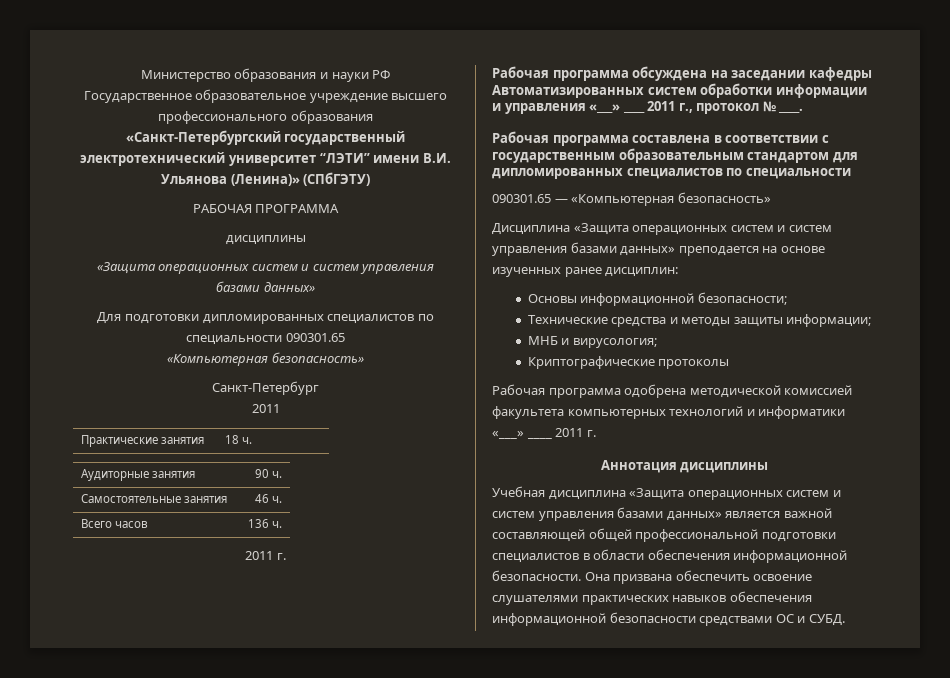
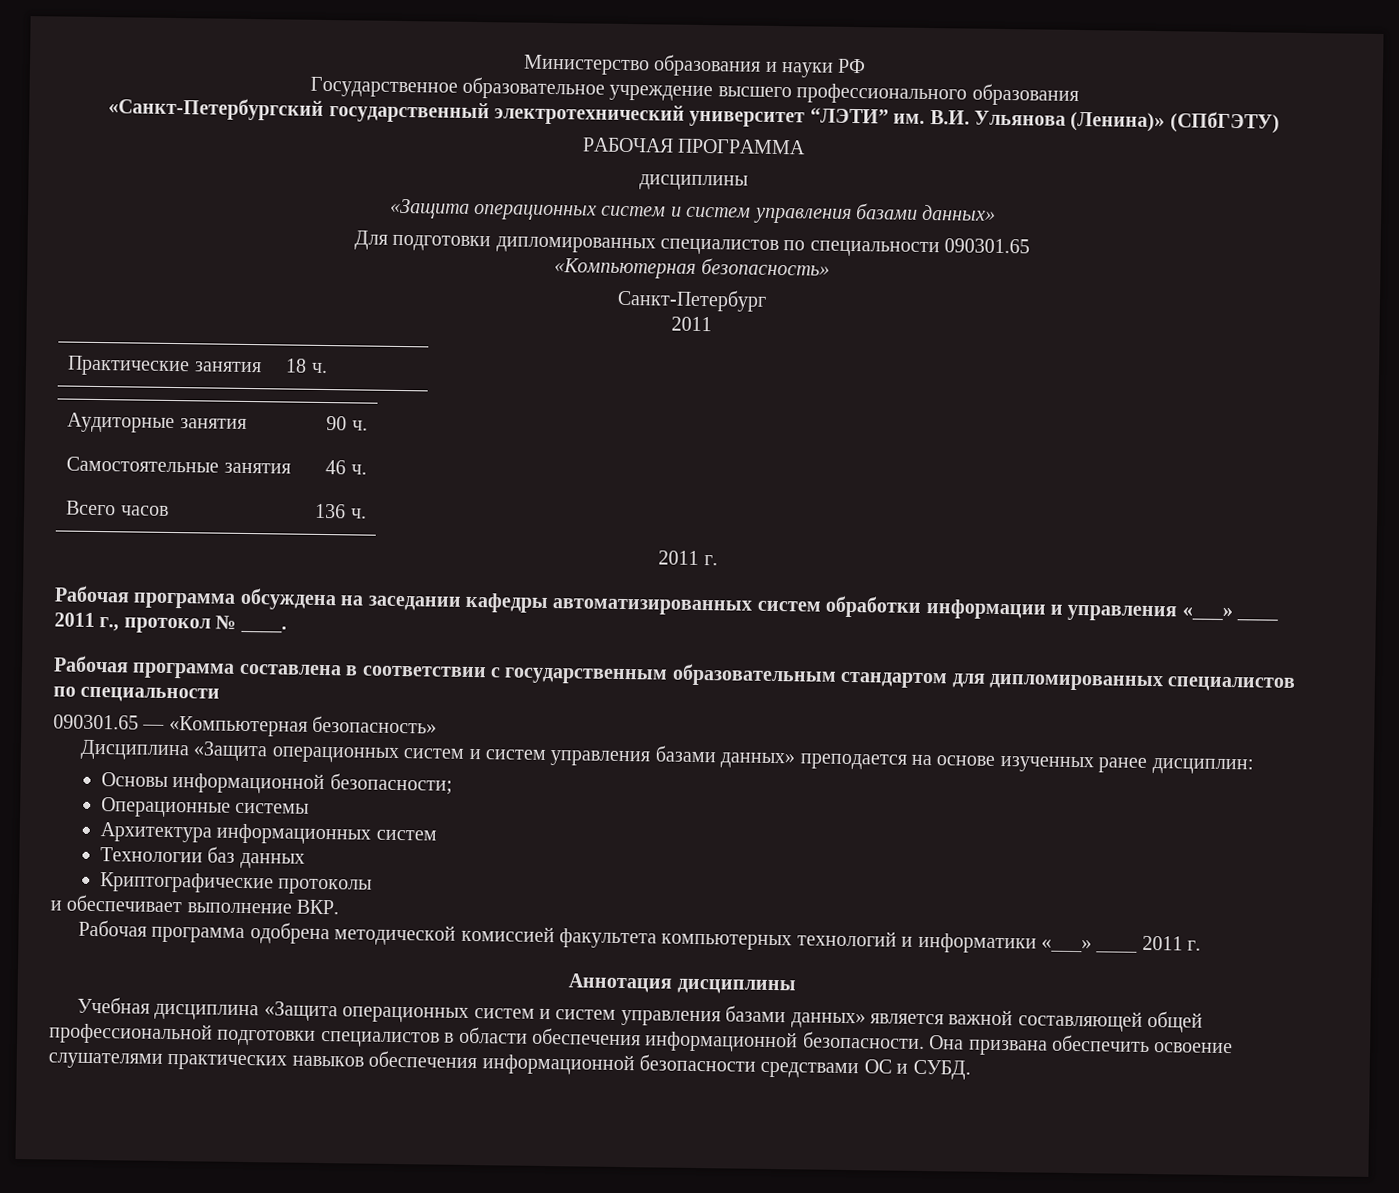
- «Санкт-Петербургский государственный электротехнический университет “ЛЭТИ” имени В.И. Ульянова (Ленина)» (СПбГЭТУ)
+ «Санкт-Петербургский государственный электротехнический университет “ЛЭТИ” им. В.И. Ульянова (Ленина)» (СПбГЭТУ)
- Рабочая программа обсуждена на заседании кафедры Автоматизированных систем обработки информации и управления «___» ____ 2011 г., протокол № ____.
+ Рабочая программа обсуждена на заседании кафедры автоматизированных систем обработки информации и управления «___» ____ 2011 г., протокол № ____.
- Технические средства и методы защиты информации;
- МНБ и вирусология;
+ Операционные системы
+ Архитектура информационных систем
+ Технологии баз данных
  Криптографические протоколы
+ и обеспечивает выполнение ВКР.

